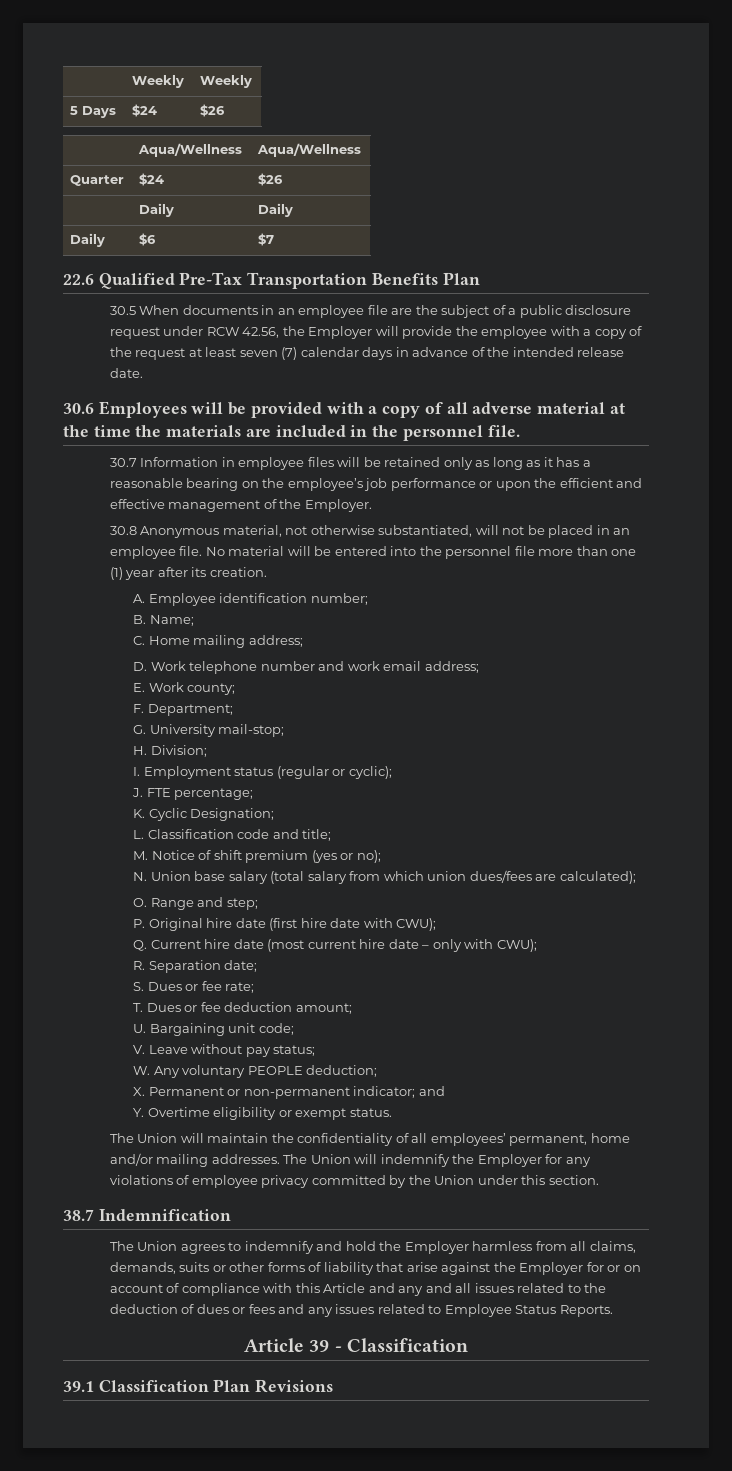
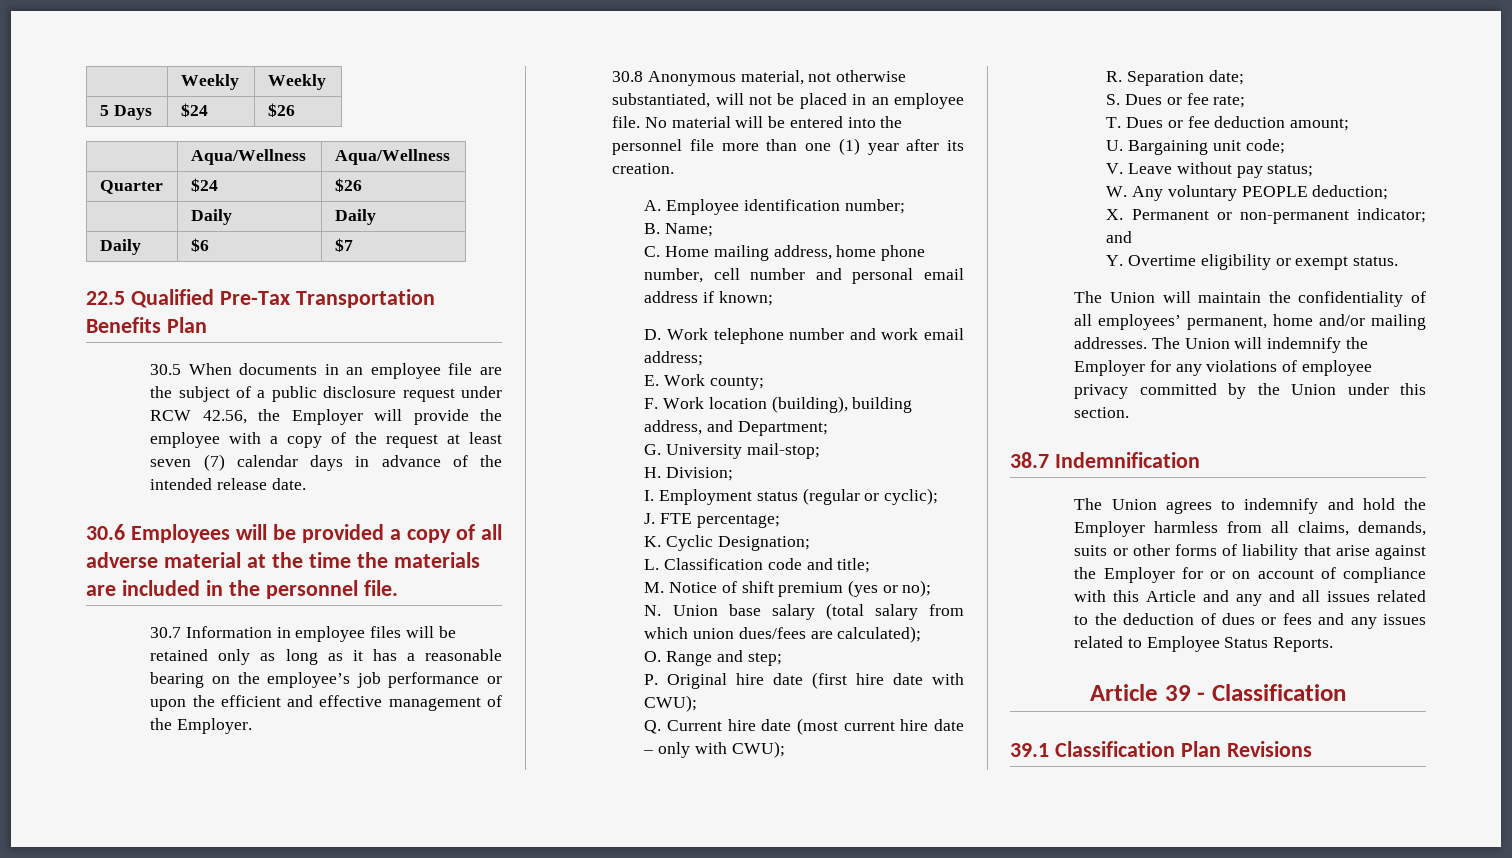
- 22.6 Qualified Pre-Tax Transportation Benefits Plan
+ 22.5 Qualified Pre-Tax Transportation Benefits Plan
- 30.6 Employees will be provided with a copy of all adverse material at the time the materials are included in the personnel file.
+ 30.6 Employees will be provided a copy of all adverse material at the time the materials are included in the personnel file.
- C. Home mailing address;
+ C. Home mailing address, home phone number, cell number and personal email address if known;
- F. Department;
+ F. Work location (building), building address, and Department;

